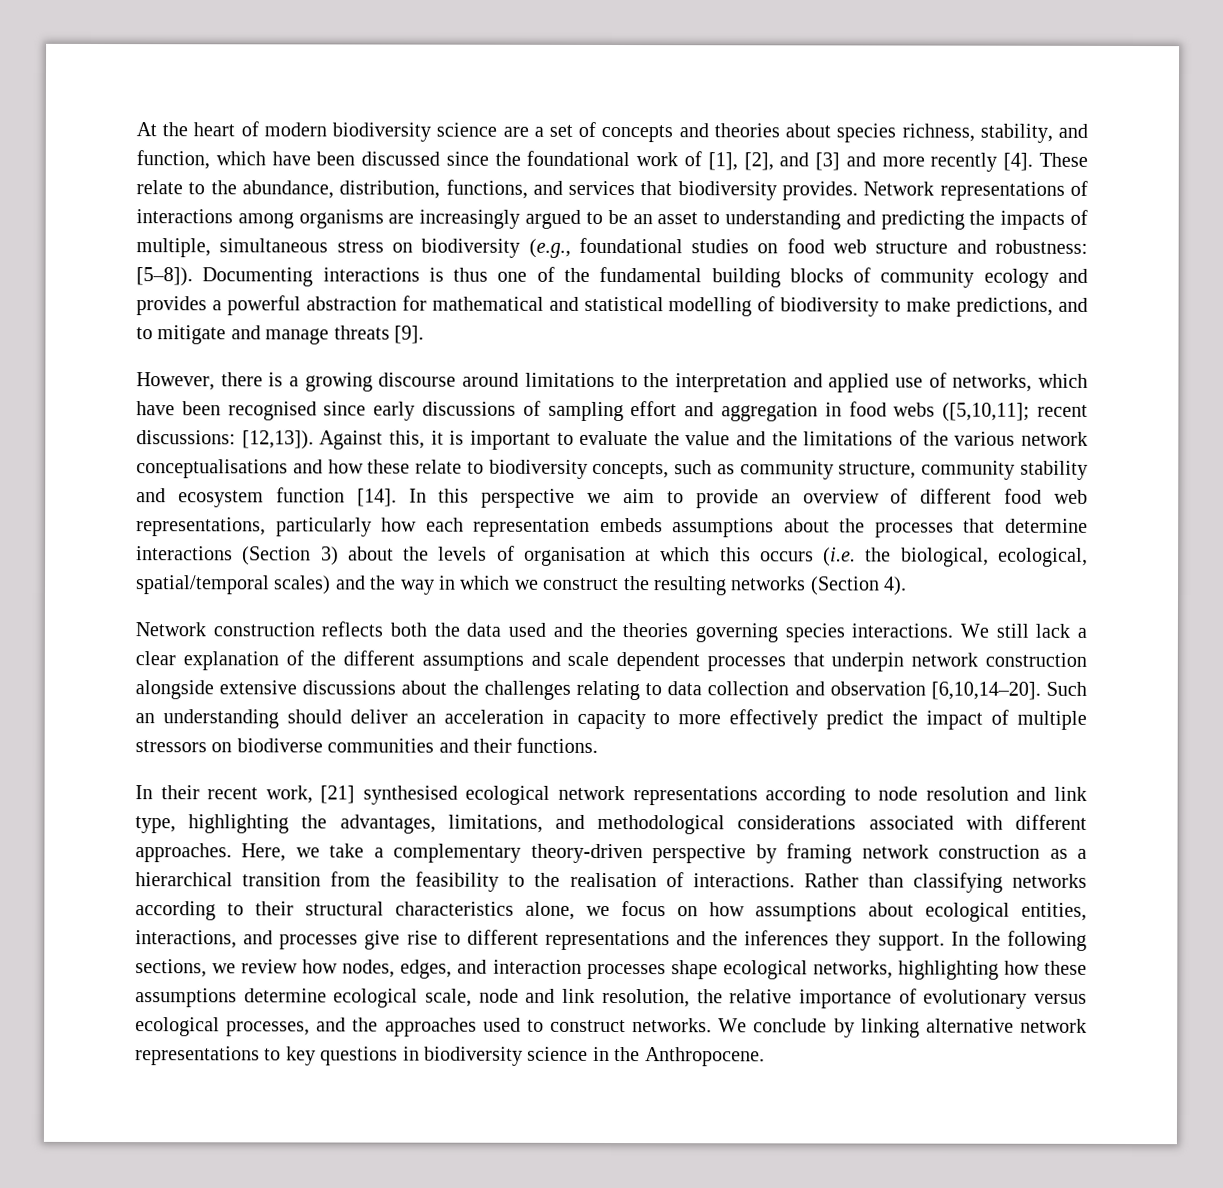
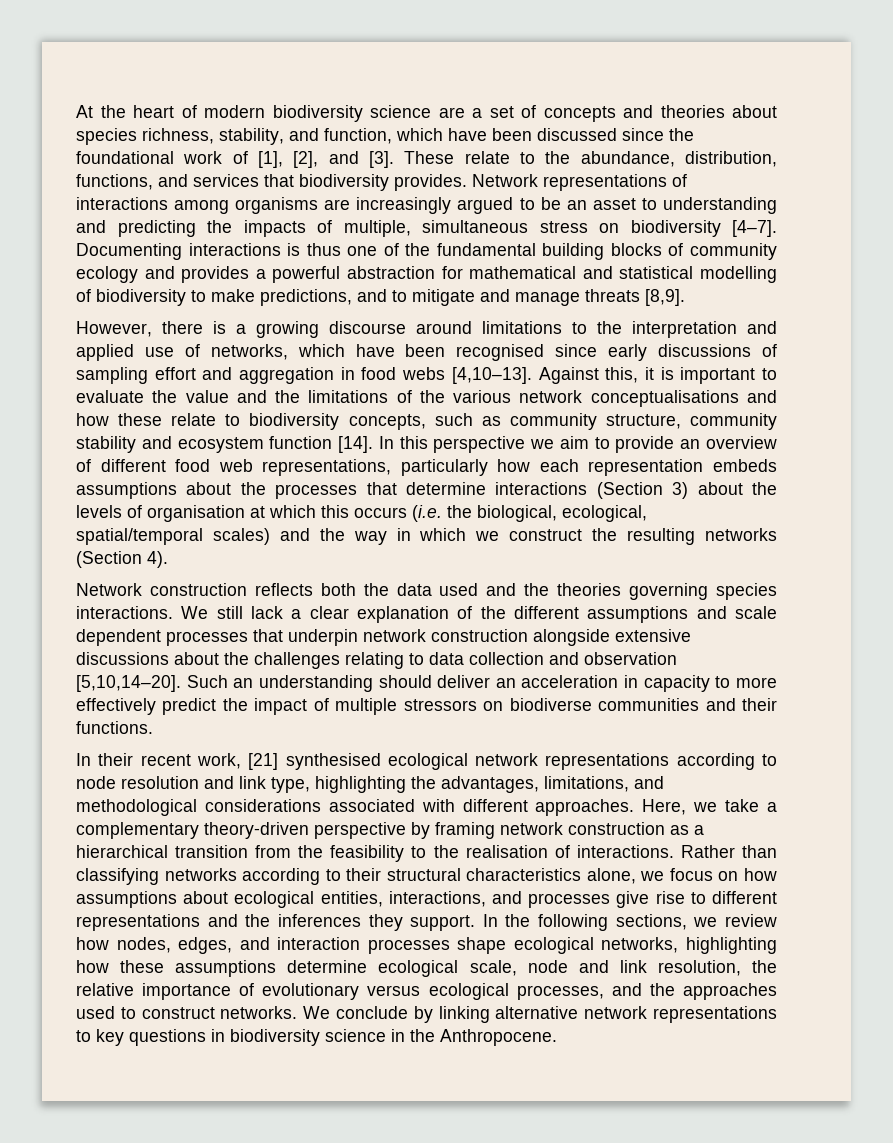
- At the heart of modern biodiversity science are a set of concepts and theories about species richness, stability, and function, which have been discussed since the foundational work of [1], [2], and [3] and more recently [4].
+ At the heart of modern biodiversity science are a set of concepts and theories about species richness, stability, and function, which have been discussed since the foundational work of [1], [2], and [3].
- Network representations of interactions among organisms are increasingly argued to be an asset to understanding and predicting the impacts of multiple, simultaneous stress on biodiversity (e.g., foundational studies on food web structure and robustness: [5–8]).
+ Network representations of interactions among organisms are increasingly argued to be an asset to understanding and predicting the impacts of multiple, simultaneous stress on biodiversity [4–7].
- Documenting interactions is thus one of the fundamental building blocks of community ecology and provides a powerful abstraction for mathematical and statistical modelling of biodiversity to make predictions, and to mitigate and manage threats [9].
+ Documenting interactions is thus one of the fundamental building blocks of community ecology and provides a powerful abstraction for mathematical and statistical modelling of biodiversity to make predictions, and to mitigate and manage threats [8,9].
- However, there is a growing discourse around limitations to the interpretation and applied use of networks, which have been recognised since early discussions of sampling effort and aggregation in food webs ([5,10,11]; recent discussions: [12,13]).
+ However, there is a growing discourse around limitations to the interpretation and applied use of networks, which have been recognised since early discussions of sampling effort and aggregation in food webs [4,10–13].
- We still lack a clear explanation of the different assumptions and scale dependent processes that underpin network construction alongside extensive discussions about the challenges relating to data collection and observation [6,10,14–20].
+ We still lack a clear explanation of the different assumptions and scale dependent processes that underpin network construction alongside extensive discussions about the challenges relating to data collection and observation [5,10,14–20].

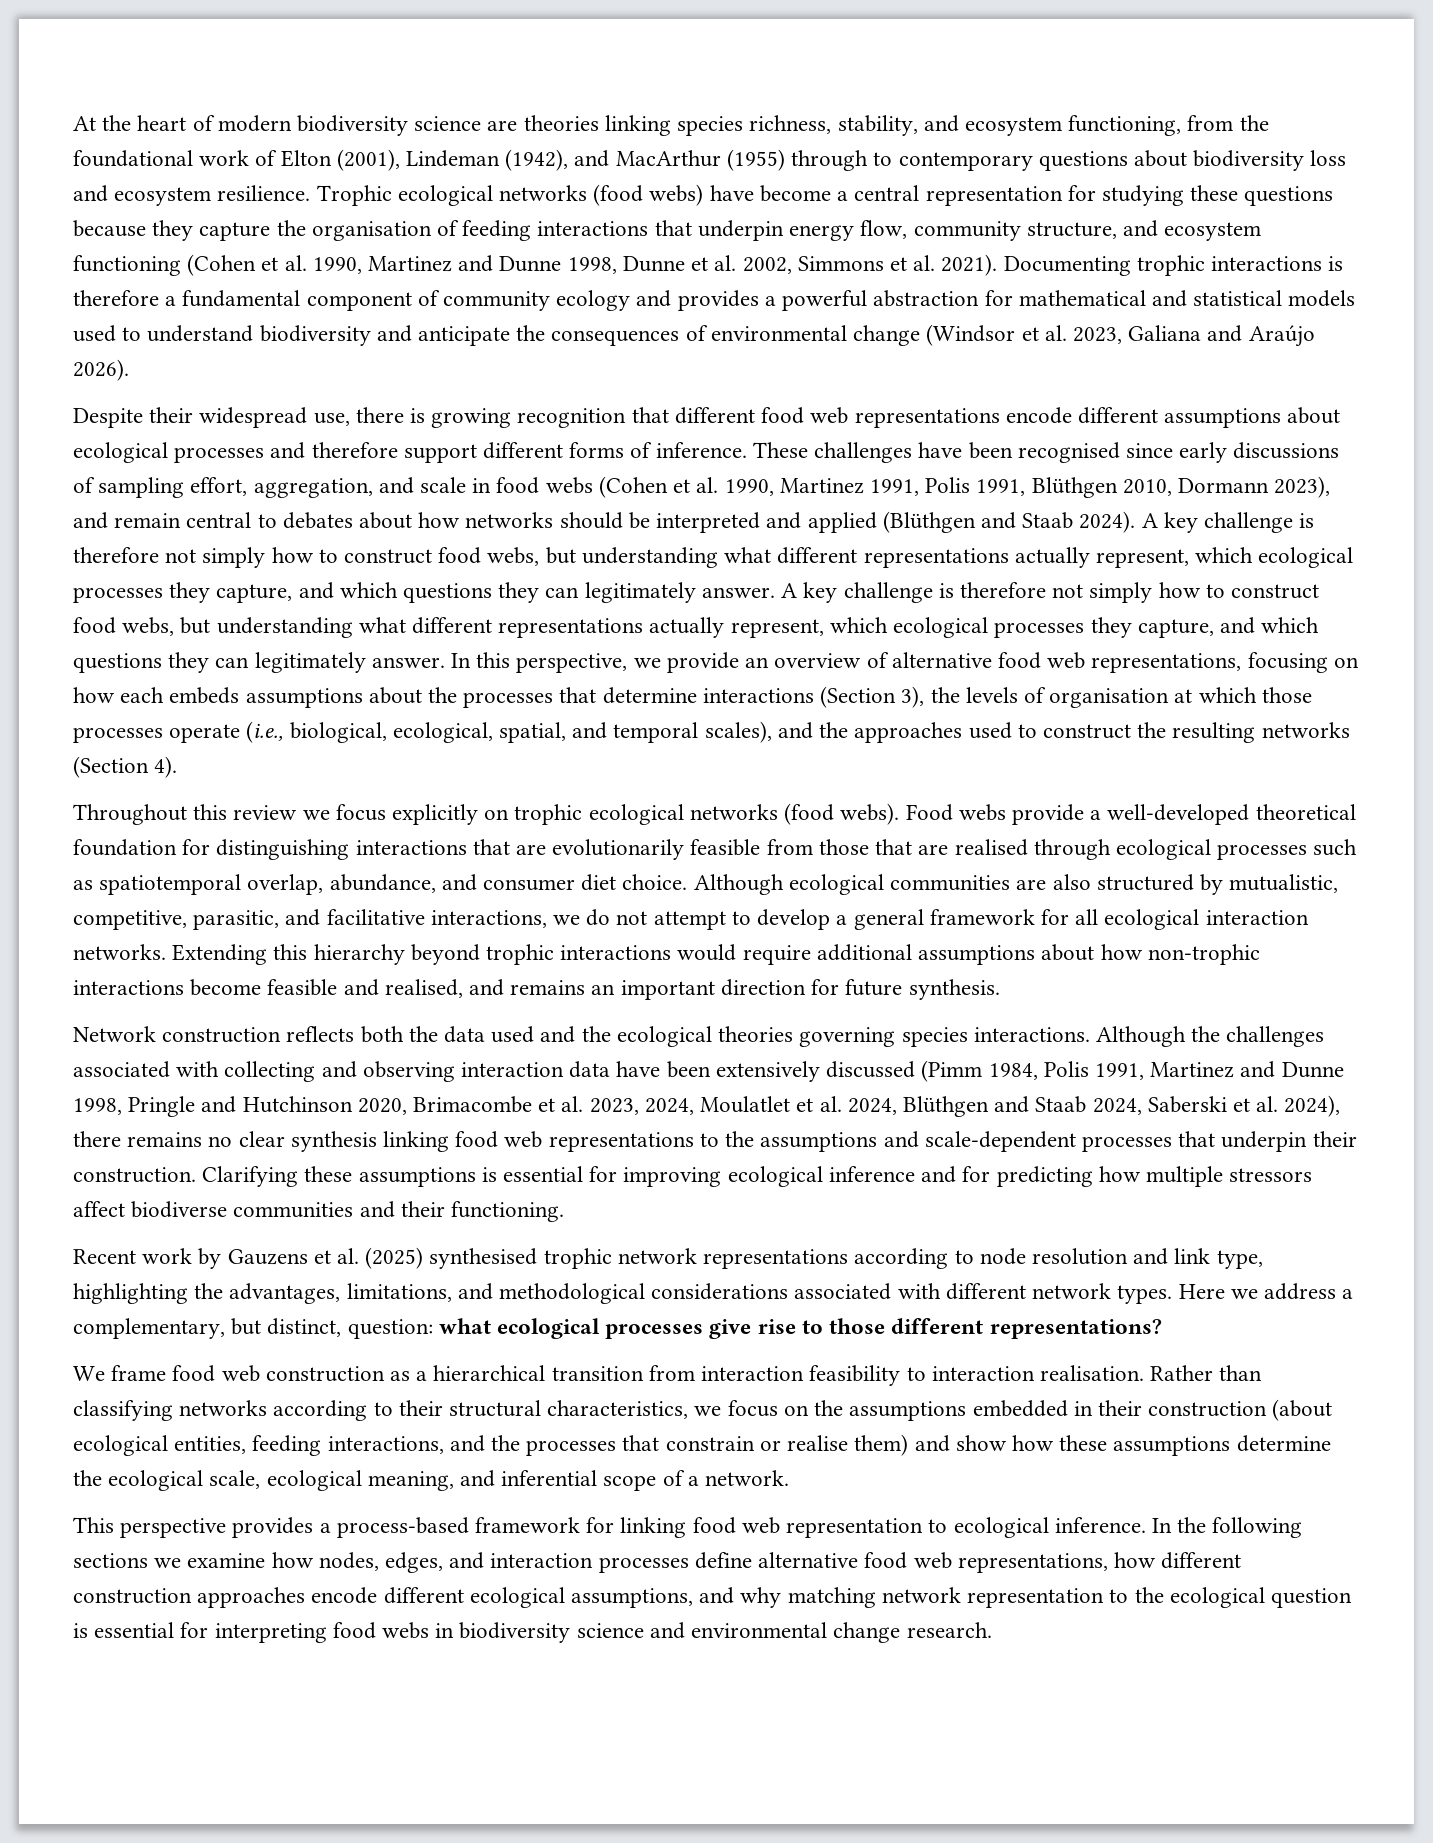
- At the heart of modern biodiversity science are a set of concepts and theories about species richness, stability, and function, which have been discussed since the foundational work of [1], [2], and [3]. These relate to the abundance, distribution, functions, and services that biodiversity provides. Network representations of interactions among organisms are increasingly argued to be an asset to understanding and predicting the impacts of multiple, simultaneous stress on biodiversity [4–7]. Documenting interactions is thus one of the fundamental building blocks of community ecology and provides a powerful abstraction for mathematical and statistical modelling of biodiversity to make predictions, and to mitigate and manage threats [8,9].
- However, there is a growing discourse around limitations to the interpretation and applied use of networks, which have been recognised since early discussions of sampling effort and aggregation in food webs [4,10–13]. Against this, it is important to evaluate the value and the limitations of the various network conceptualisations and how these relate to biodiversity concepts, such as community structure, community stability and ecosystem function [14]. In this perspective we aim to provide an overview of different food web representations, particularly how each representation embeds assumptions about the processes that determine interactions (Section 3) about the levels of organisation at which this occurs (i.e. the biological, ecological, spatial/temporal scales) and the way in which we construct the resulting networks (Section 4).
+ At the heart of modern biodiversity science are theories linking species richness, stability, and ecosystem functioning, from the foundational work of Elton (2001), Lindeman (1942), and MacArthur (1955) through to contemporary questions about biodiversity loss and ecosystem resilience. Trophic ecological networks (food webs) have become a central representation for studying these questions because they capture the organisation of feeding interactions that underpin energy flow, community structure, and ecosystem functioning (Cohen et al. 1990, Martinez and Dunne 1998, Dunne et al. 2002, Simmons et al. 2021). Documenting trophic interactions is therefore a fundamental component of community ecology and provides a powerful abstraction for mathematical and statistical models used to understand biodiversity and anticipate the consequences of environmental change (Windsor et al. 2023, Galiana and Araújo 2026).
+ Despite their widespread use, there is growing recognition that different food web representations encode different assumptions about ecological processes and therefore support different forms of inference. These challenges have been recognised since early discussions of sampling effort, aggregation, and scale in food webs (Cohen et al. 1990, Martinez 1991, Polis 1991, Blüthgen 2010, Dormann 2023), and remain central to debates about how networks should be interpreted and applied (Blüthgen and Staab 2024). A key challenge is therefore not simply how to construct food webs, but understanding what different representations actually represent, which ecological processes they capture, and which questions they can legitimately answer. A key challenge is therefore not simply how to construct food webs, but understanding what different representations actually represent, which ecological processes they capture, and which questions they can legitimately answer. In this perspective, we provide an overview of alternative food web representations, focusing on how each embeds assumptions about the processes that determine interactions (Section 3), the levels of organisation at which those processes operate (i.e., biological, ecological, spatial, and temporal scales), and the approaches used to construct the resulting networks (Section 4).
+ Throughout this review we focus explicitly on trophic ecological networks (food webs). Food webs provide a well-developed theoretical foundation for distinguishing interactions that are evolutionarily feasible from those that are realised through ecological processes such as spatiotemporal overlap, abundance, and consumer diet choice. Although ecological communities are also structured by mutualistic, competitive, parasitic, and facilitative interactions, we do not attempt to develop a general framework for all ecological interaction networks. Extending this hierarchy beyond trophic interactions would require additional assumptions about how non-trophic interactions become feasible and realised, and remains an important direction for future synthesis.
- Network construction reflects both the data used and the theories governing species interactions.
+ Network construction reflects both the data used and the ecological theories governing species interactions.
- We still lack a clear explanation of the different assumptions and scale dependent processes that underpin network construction alongside extensive discussions about the challenges relating to data collection and observation [5,10,14–20]. Such an understanding should deliver an acceleration in capacity to more effectively predict the impact of multiple stressors on biodiverse communities and their functions.
- In their recent work, [21] synthesised ecological network representations according to node resolution and link type, highlighting the advantages, limitations, and methodological considerations associated with different approaches. Here, we take a complementary theory-driven perspective by framing network construction as a hierarchical transition from the feasibility to the realisation of interactions.
+ Although the challenges associated with collecting and observing interaction data have been extensively discussed (Pimm 1984, Polis 1991, Martinez and Dunne 1998, Pringle and Hutchinson 2020, Brimacombe et al. 2023, 2024, Moulatlet et al. 2024, Blüthgen and Staab 2024, Saberski et al. 2024), there remains no clear synthesis linking food web representations to the assumptions and scale-dependent processes that underpin their construction. Clarifying these assumptions is essential for improving ecological inference and for predicting how multiple stressors affect biodiverse communities and their functioning.
+ Recent work by Gauzens et al. (2025) synthesised trophic network representations according to node resolution and link type, highlighting the advantages, limitations, and methodological considerations associated with different network types. Here we address a complementary, but distinct, question: what ecological processes give rise to those different representations?
+ We frame food web construction as a hierarchical transition from interaction feasibility to interaction realisation.
- Rather than classifying networks according to their structural characteristics alone, we focus on how assumptions about ecological entities, interactions, and processes give rise to different representations and the inferences they support. In the following sections, we review how nodes, edges, and interaction processes shape ecological networks, highlighting how these assumptions determine ecological scale, node and link resolution, the relative importance of evolutionary versus ecological processes, and the approaches used to construct networks. We conclude by linking alternative network representations to key questions in biodiversity science in the Anthropocene.
+ Rather than classifying networks according to their structural characteristics, we focus on the assumptions embedded in their construction (about ecological entities, feeding interactions, and the processes that constrain or realise them) and show how these assumptions determine the ecological scale, ecological meaning, and inferential scope of a network.
+ This perspective provides a process-based framework for linking food web representation to ecological inference. In the following sections we examine how nodes, edges, and interaction processes define alternative food web representations, how different construction approaches encode different ecological assumptions, and why matching network representation to the ecological question is essential for interpreting food webs in biodiversity science and environmental change research.

